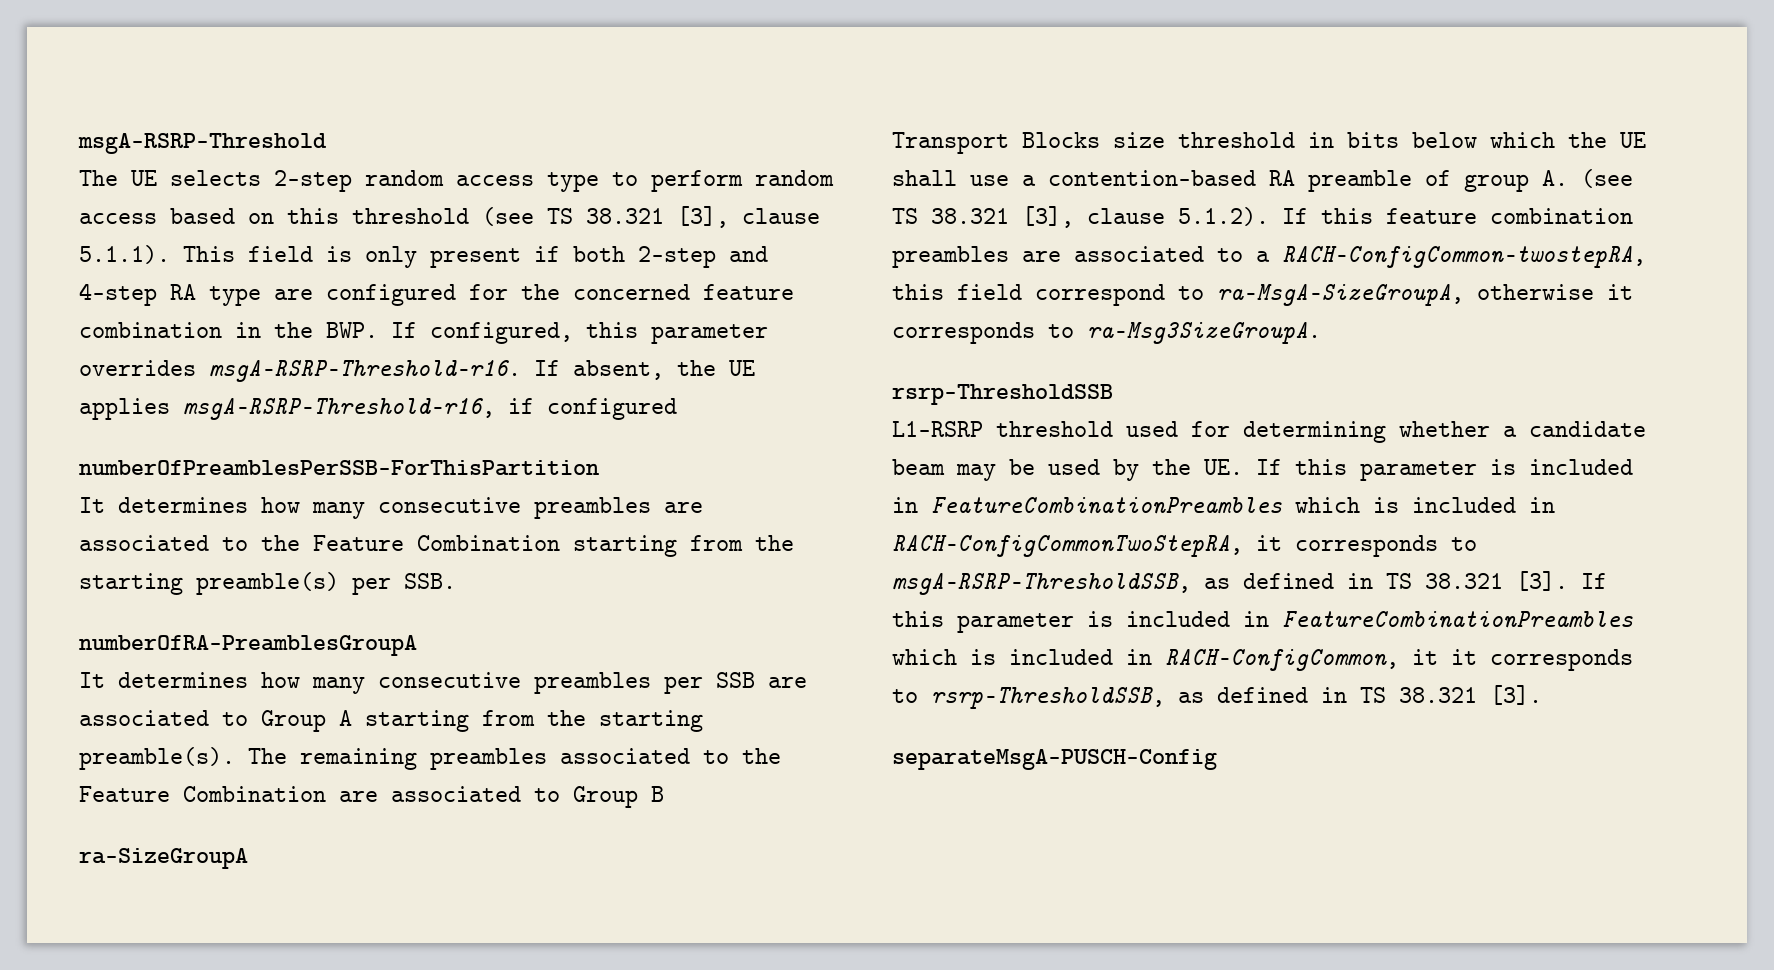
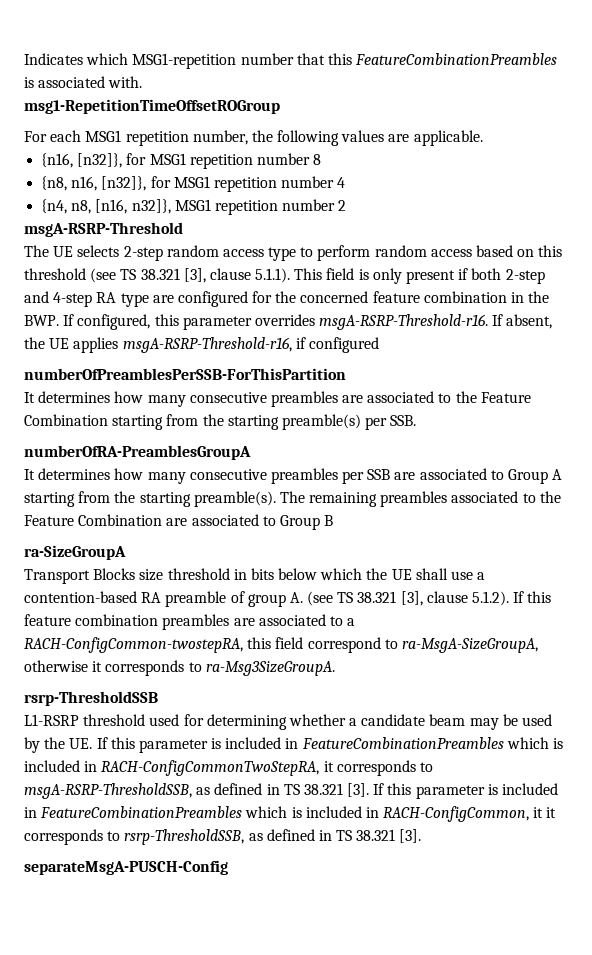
+ Indicates which MSG1-repetition number that this FeatureCombinationPreambles is associated with.
+ msg1-RepetitionTimeOffsetROGroup
+ For each MSG1 repetition number, the following values are applicable.
+ {n16, [n32]}, for MSG1 repetition number 8
+ {n8, n16, [n32]}, for MSG1 repetition number 4
+ {n4, n8, [n16, n32]}, MSG1 repetition number 2

